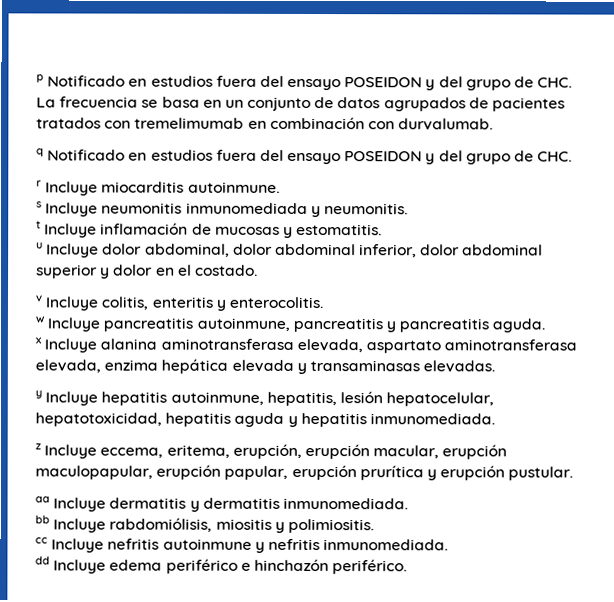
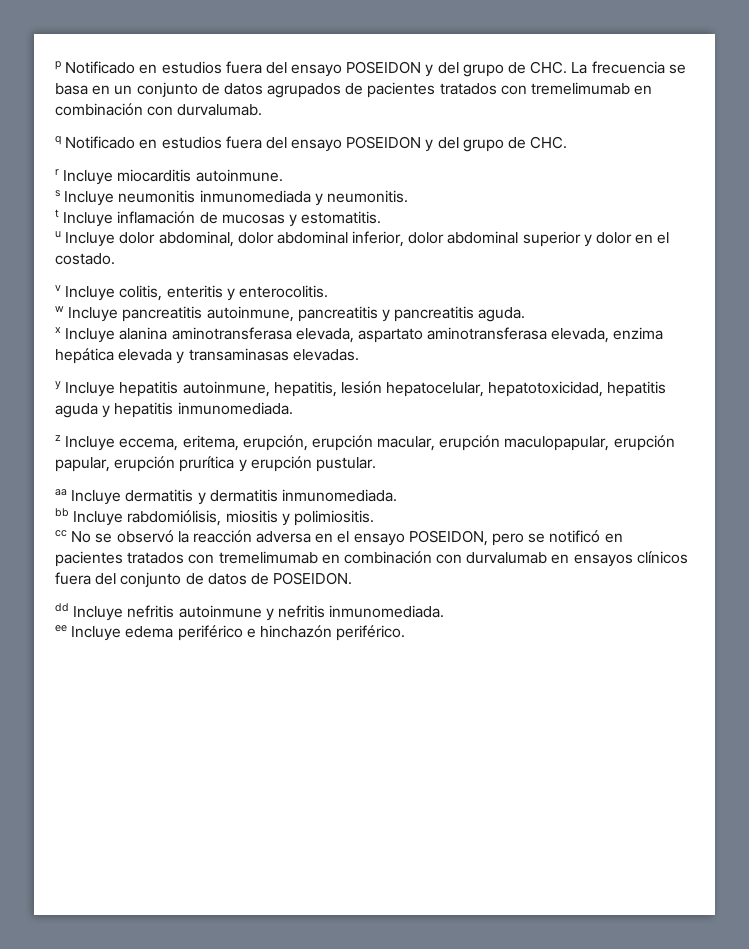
- cc Incluye nefritis autoinmune y nefritis inmunomediada.
+ cc No se observó la reacción adversa en el ensayo POSEIDON, pero se notificó en pacientes tratados con tremelimumab en combinación con durvalumab en ensayos clínicos fuera del conjunto de datos de POSEIDON.
+ dd Incluye nefritis autoinmune y nefritis inmunomediada.
- dd Incluye edema periférico e hinchazón periférico.
+ ee Incluye edema periférico e hinchazón periférico.

